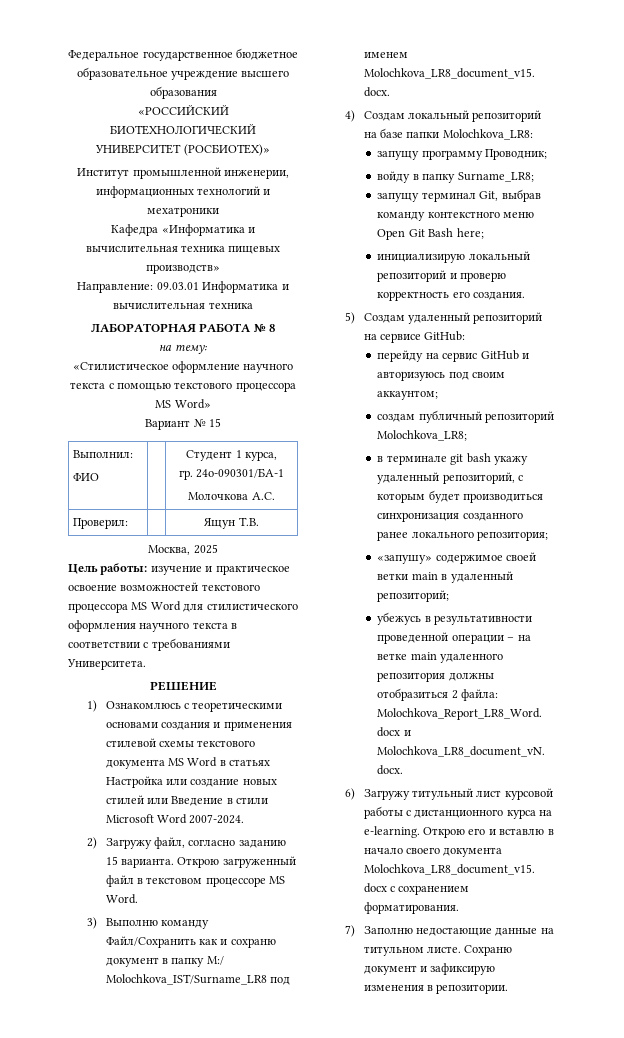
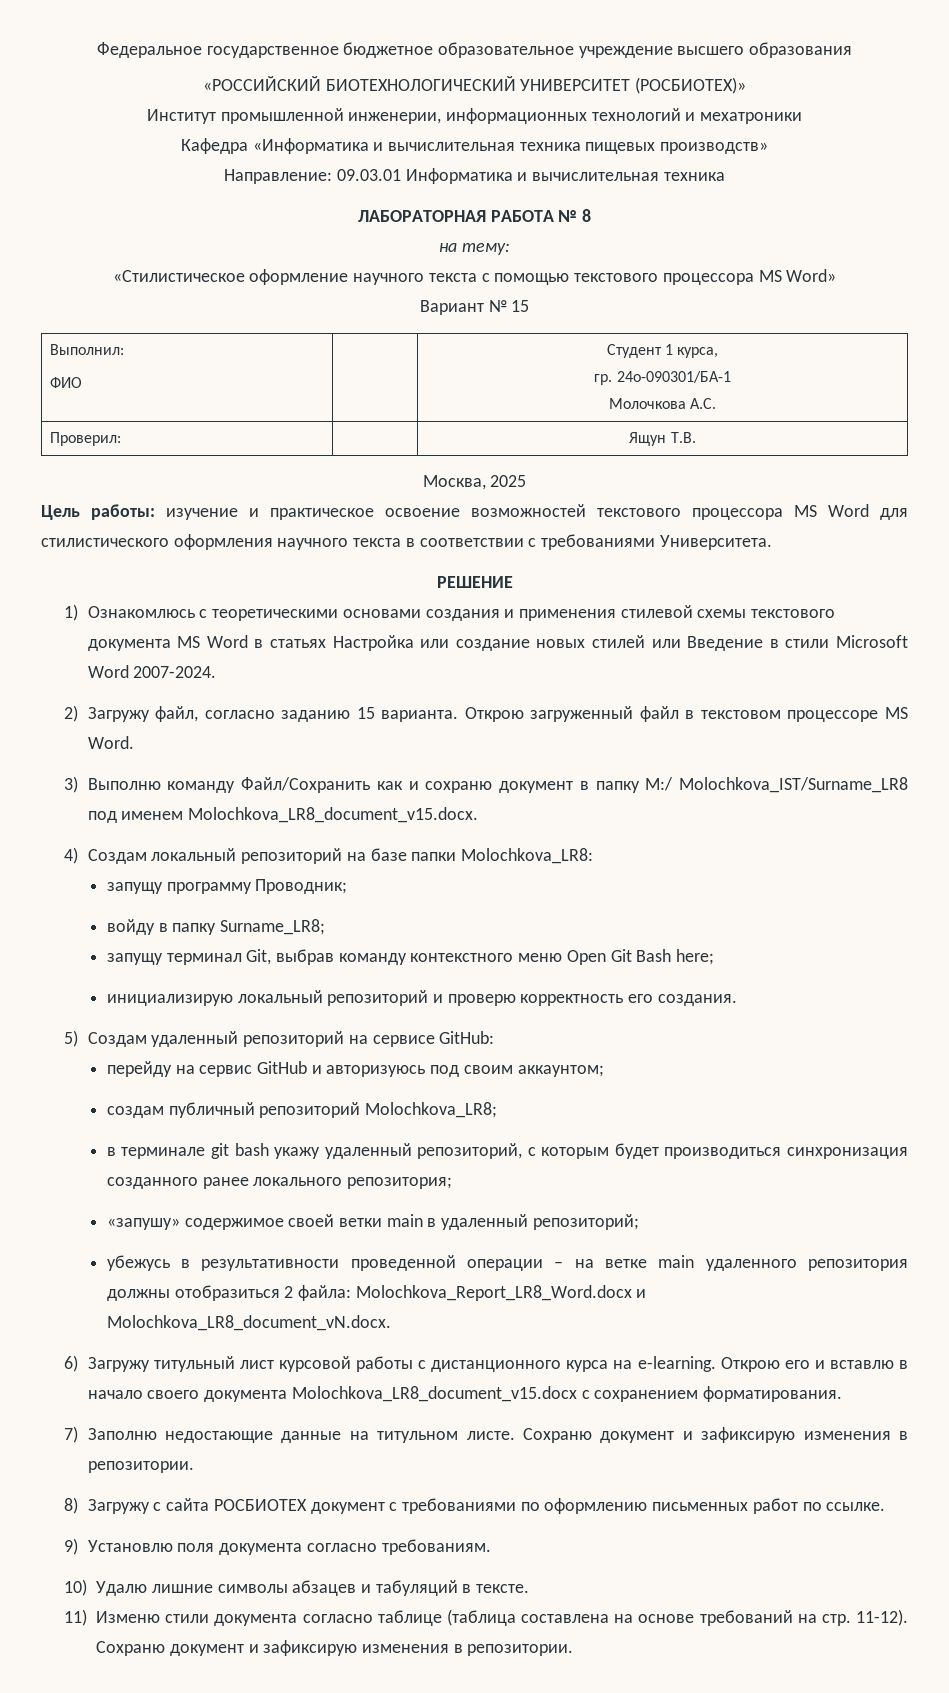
+ 8) Загружу с сайта РОСБИОТЕХ документ с требованиями по оформлению письменных работ по ссылке.
+ 9) Установлю поля документа согласно требованиям.
+ 10) Удалю лишние символы абзацев и табуляций в тексте.
+ 11) Изменю стили документа согласно таблице (таблица составлена на основе требований на стр. 11-12). Сохраню документ и зафиксирую изменения в репозитории.

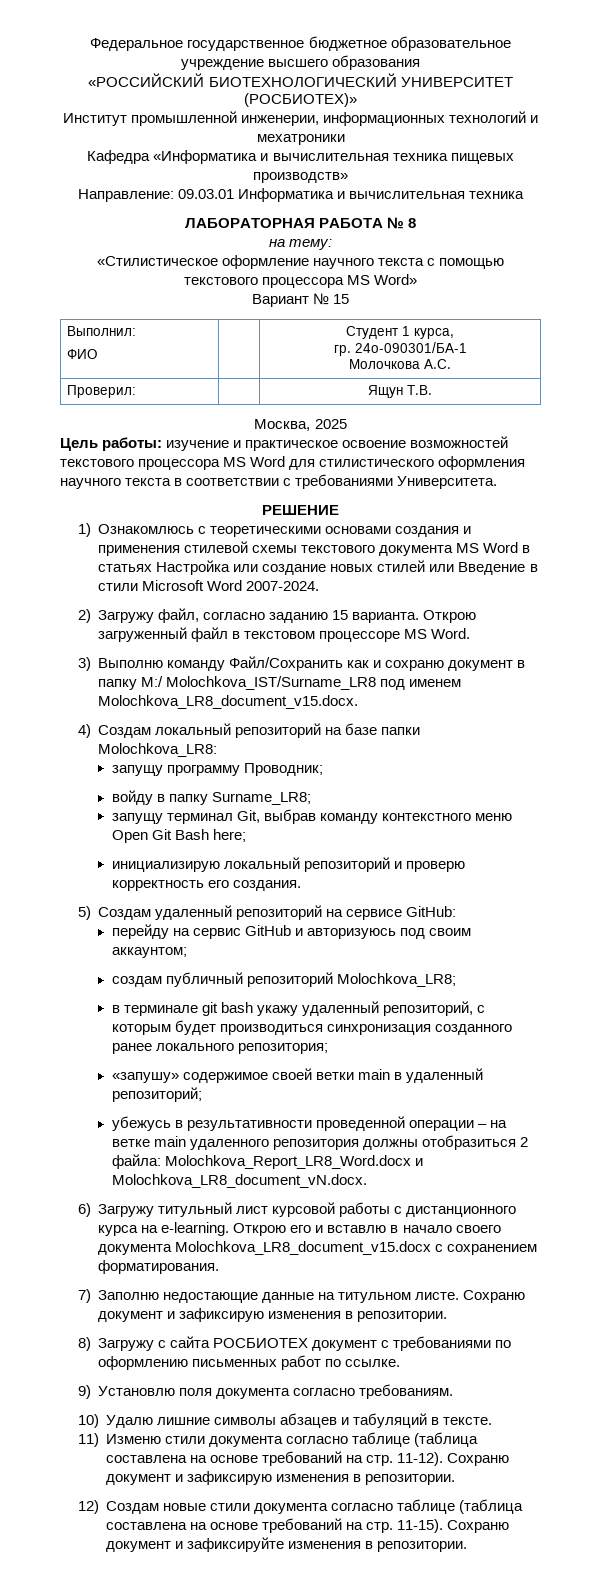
+ 12) Создам новые стили документа согласно таблице (таблица составлена на основе требований на стр. 11-15). Сохраню документ и зафиксируйте изменения в репозитории.

